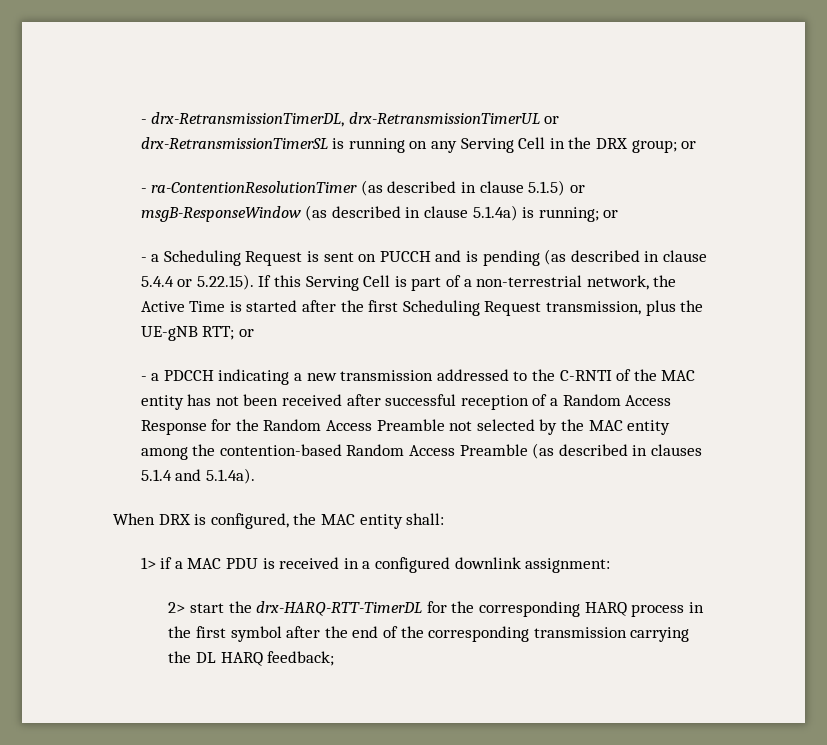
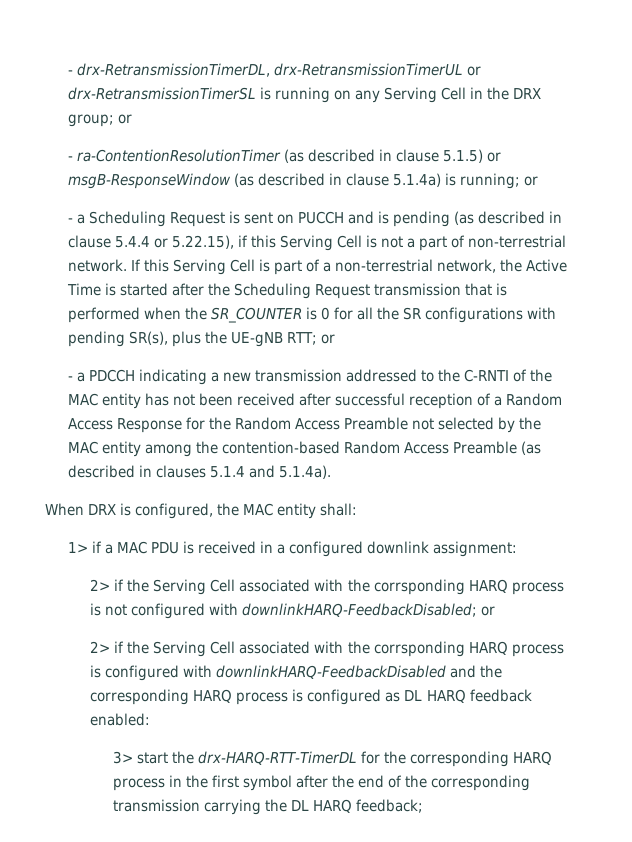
- - a Scheduling Request is sent on PUCCH and is pending (as described in clause 5.4.4 or 5.22.15). If this Serving Cell is part of a non-terrestrial network, the Active Time is started after the first Scheduling Request transmission, plus the UE-gNB RTT; or
+ - a Scheduling Request is sent on PUCCH and is pending (as described in clause 5.4.4 or 5.22.15), if this Serving Cell is not a part of non-terrestrial network. If this Serving Cell is part of a non-terrestrial network, the Active Time is started after the Scheduling Request transmission that is performed when the SR_COUNTER is 0 for all the SR configurations with pending SR(s), plus the UE-gNB RTT; or
- 2> start the drx-HARQ-RTT-TimerDL for the corresponding HARQ process in the first symbol after the end of the corresponding transmission carrying the DL HARQ feedback;
+ 2> if the Serving Cell associated with the corrsponding HARQ process is not configured with downlinkHARQ-FeedbackDisabled; or
+ 2> if the Serving Cell associated with the corrsponding HARQ process is configured with downlinkHARQ-FeedbackDisabled and the corresponding HARQ process is configured as DL HARQ feedback enabled:
+ 3> start the drx-HARQ-RTT-TimerDL for the corresponding HARQ process in the first symbol after the end of the corresponding transmission carrying the DL HARQ feedback;

